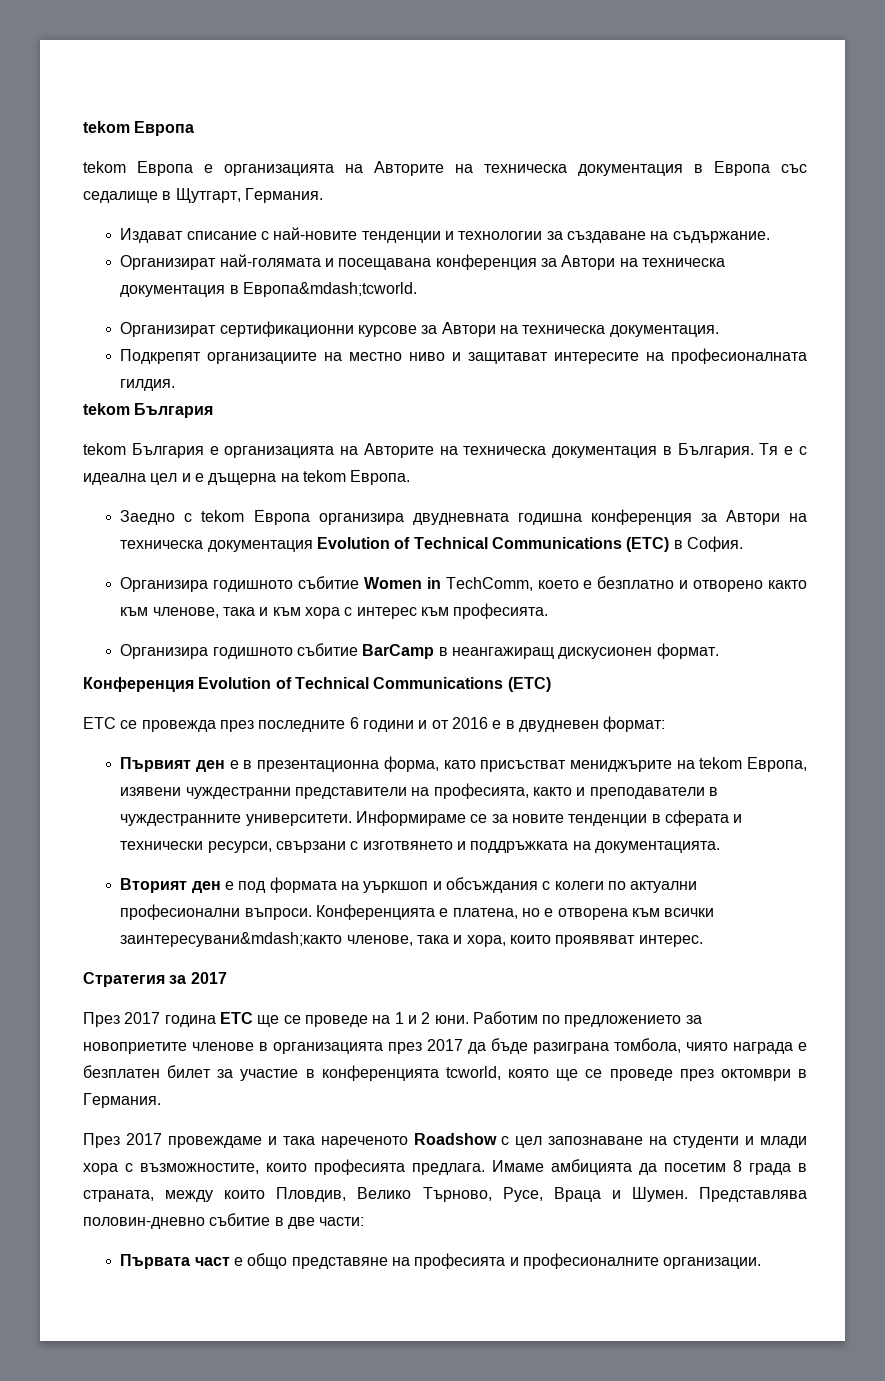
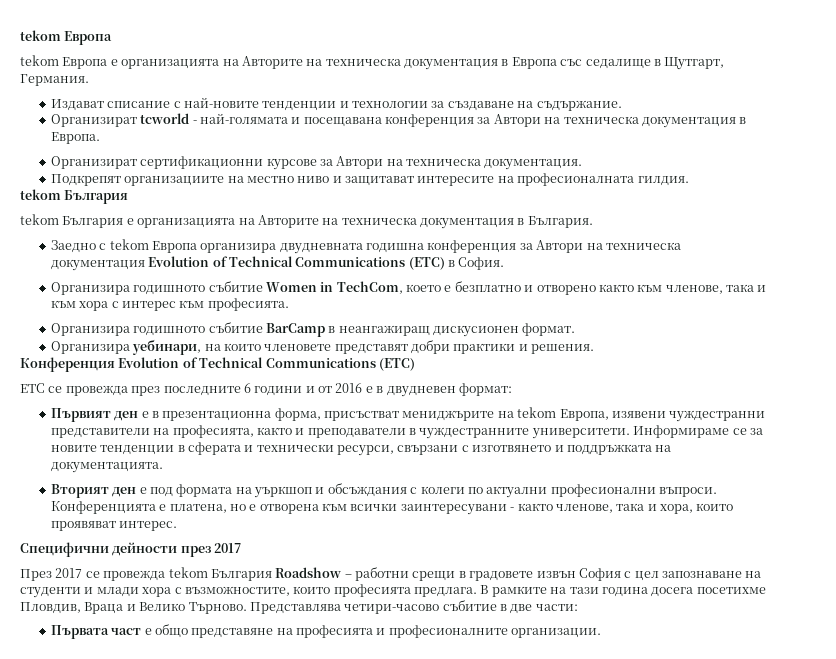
- Организират най-голямата и посещавана конференция за Автори на техническа документация в Европа&mdash;tcworld.
+ Организират tcworld - най-голямата и посещавана конференция за Автори на техническа документация в Европа.
- Тя е с идеална цел и е дъщерна на tekom Европа.
- Организира годишното събитие Women in TechComm, което е безплатно и отворено както към членове, така и към хора с интерес към професията.
+ Организира годишното събитие Women in TechCom, което е безплатно и отворено както към членове, така и към хора с интерес към професията.
+ Организира уебинари, на които членовете представят добри практики и решения.
- Първият ден е в презентационна форма, като присъстват мениджърите на tekom Европа, изявени чуждестранни представители на професията, както и преподаватели в чуждестранните университети.
+ Първият ден е в презентационна форма, присъстват мениджърите на tekom Европа, изявени чуждестранни представители на професията, както и преподаватели в чуждестранните университети.
- Конференцията е платена, но е отворена към всички заинтересувани&mdash;както членове, така и хора, които проявяват интерес.
+ Конференцията е платена, но е отворена към всички заинтересувани - както членове, така и хора, които проявяват интерес.
- Стратегия за 2017
+ Специфични дейности през 2017
- През 2017 година ETC ще се проведе на 1 и 2 юни. Работим по предложението за новоприетите членове в организацията през 2017 да бъде разиграна томбола, чиято награда е безплатен билет за участие в конференцията tcworld, която ще се проведе през октомври в Германия.
- През 2017 провеждаме и така нареченото Roadshow с цел запознаване на студенти и млади хора с възможностите, които професията предлага.
+ През 2017 се провежда tekom България Roadshow – работни срещи в градовете извън София с цел запознаване на студенти и млади хора с възможностите, които професията предлага.
- Имаме амбицията да посетим 8 града в страната, между които Пловдив, Велико Търново, Русе, Враца и Шумен. Представлява половин-дневно събитие в две части:
+ В рамките на тази година досега посетихме Пловдив, Враца и Велико Търново. Представлява четири-часово събитие в две части:

